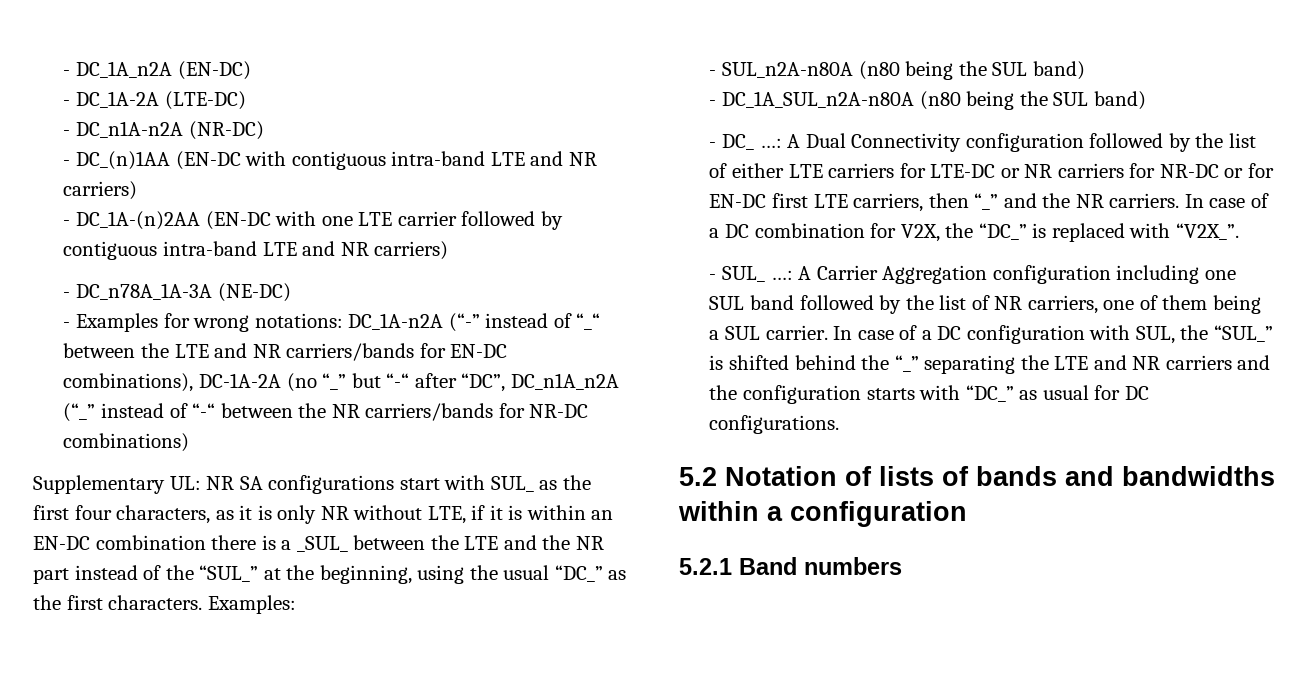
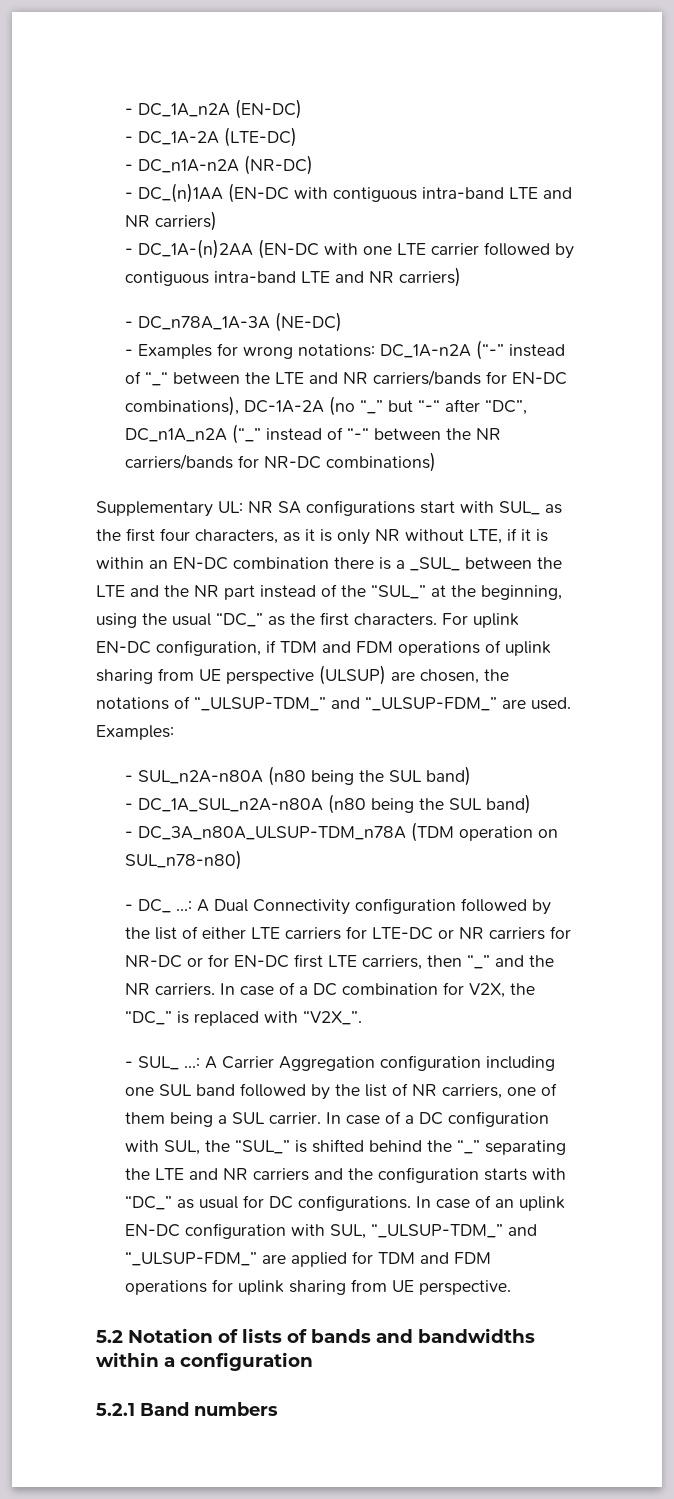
+ For uplink EN-DC configuration, if TDM and FDM operations of uplink sharing from UE perspective (ULSUP) are chosen, the notations of “_ULSUP-TDM_” and “_ULSUP-FDM_” are used.
+ - DC_3A_n80A_ULSUP-TDM_n78A (TDM operation on SUL_n78-n80)
+ In case of an uplink EN-DC configuration with SUL, “_ULSUP-TDM_” and “_ULSUP-FDM_” are applied for TDM and FDM operations for uplink sharing from UE perspective.

